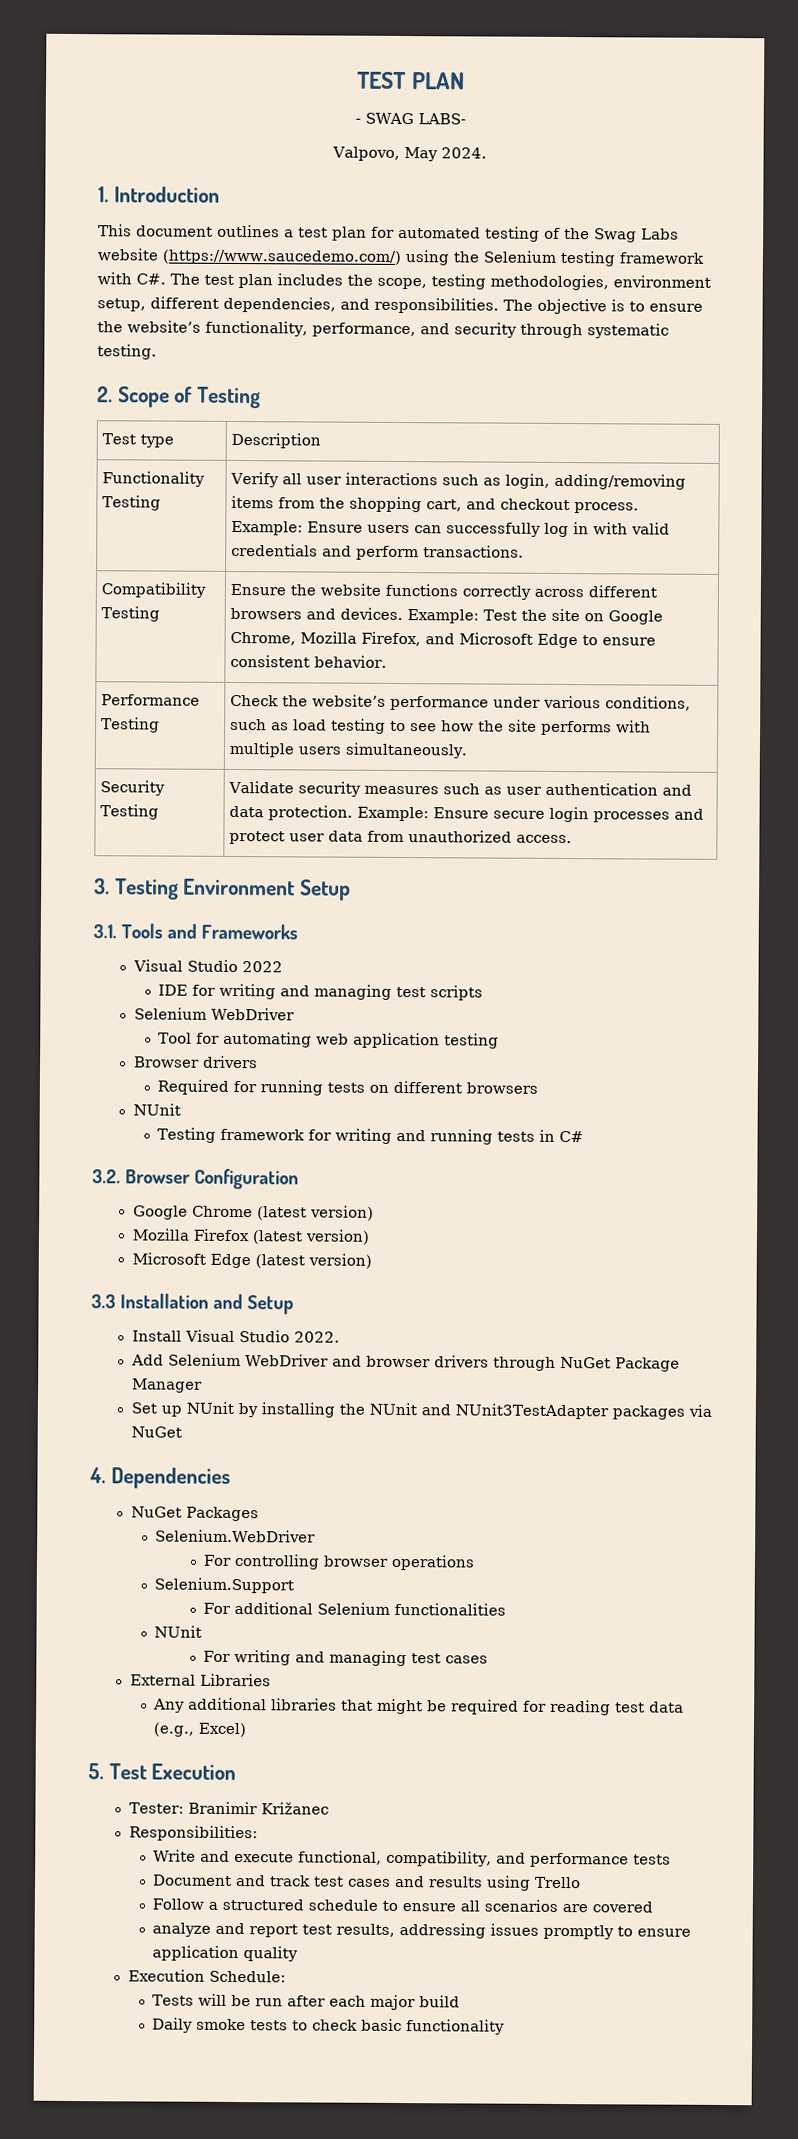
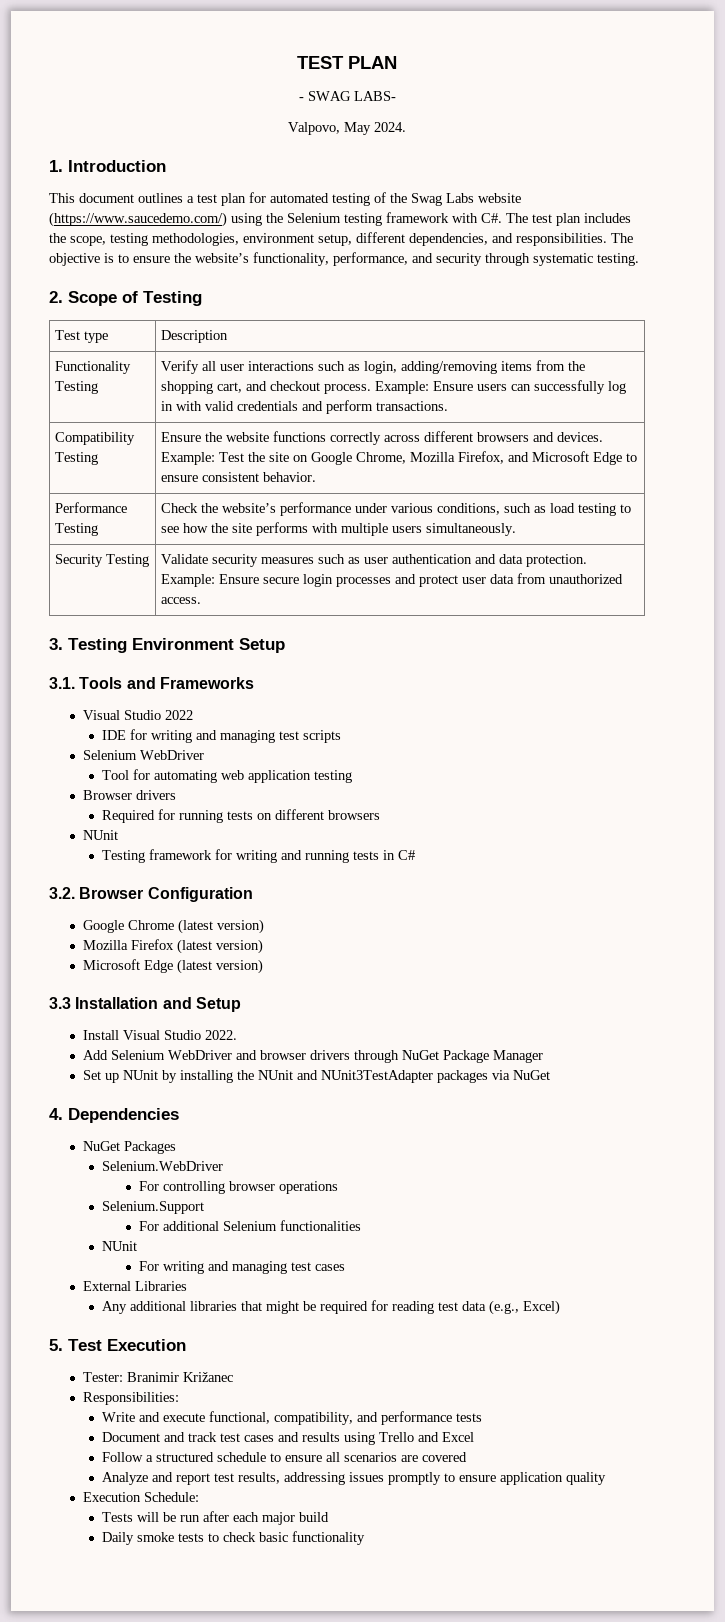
- Document and track test cases and results using Trello
+ Document and track test cases and results using Trello and Excel
- analyze and report test results, addressing issues promptly to ensure application quality
+ Analyze and report test results, addressing issues promptly to ensure application quality

